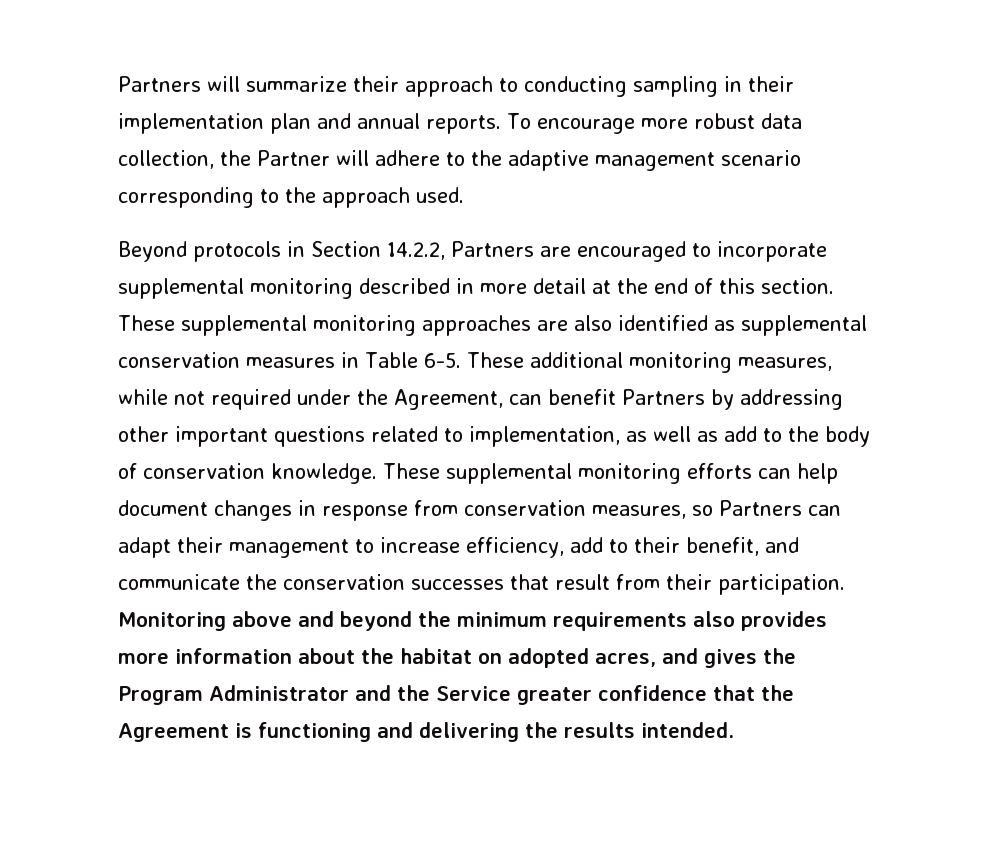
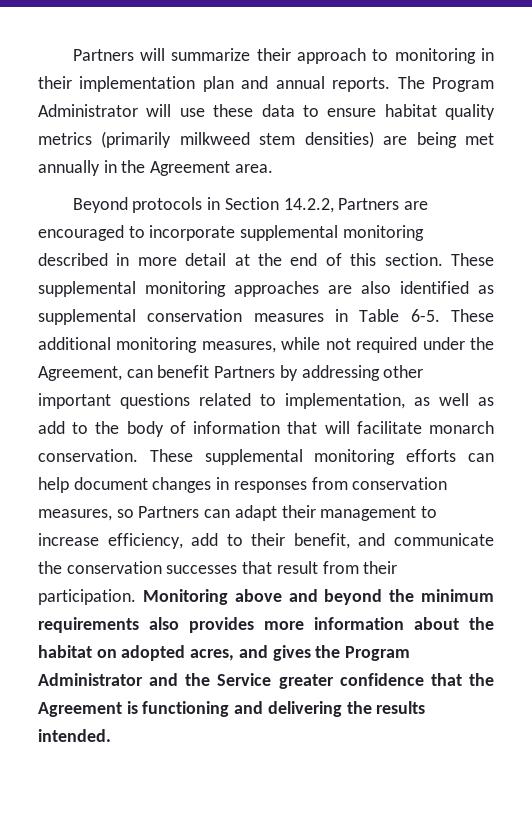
- Partners will summarize their approach to conducting sampling in their implementation plan and annual reports.
+ Partners will summarize their approach to monitoring in their implementation plan and annual reports.
- To encourage more robust data collection, the Partner will adhere to the adaptive management scenario corresponding to the approach used.
+ The Program Administrator will use these data to ensure habitat quality metrics (primarily milkweed stem densities) are being met annually in the Agreement area.
- These additional monitoring measures, while not required under the Agreement, can benefit Partners by addressing other important questions related to implementation, as well as add to the body of conservation knowledge.
+ These additional monitoring measures, while not required under the Agreement, can benefit Partners by addressing other important questions related to implementation, as well as add to the body of information that will facilitate monarch conservation.
- These supplemental monitoring efforts can help document changes in response from conservation measures, so Partners can adapt their management to increase efficiency, add to their benefit, and communicate the conservation successes that result from their participation.
+ These supplemental monitoring efforts can help document changes in responses from conservation measures, so Partners can adapt their management to increase efficiency, add to their benefit, and communicate the conservation successes that result from their participation.

